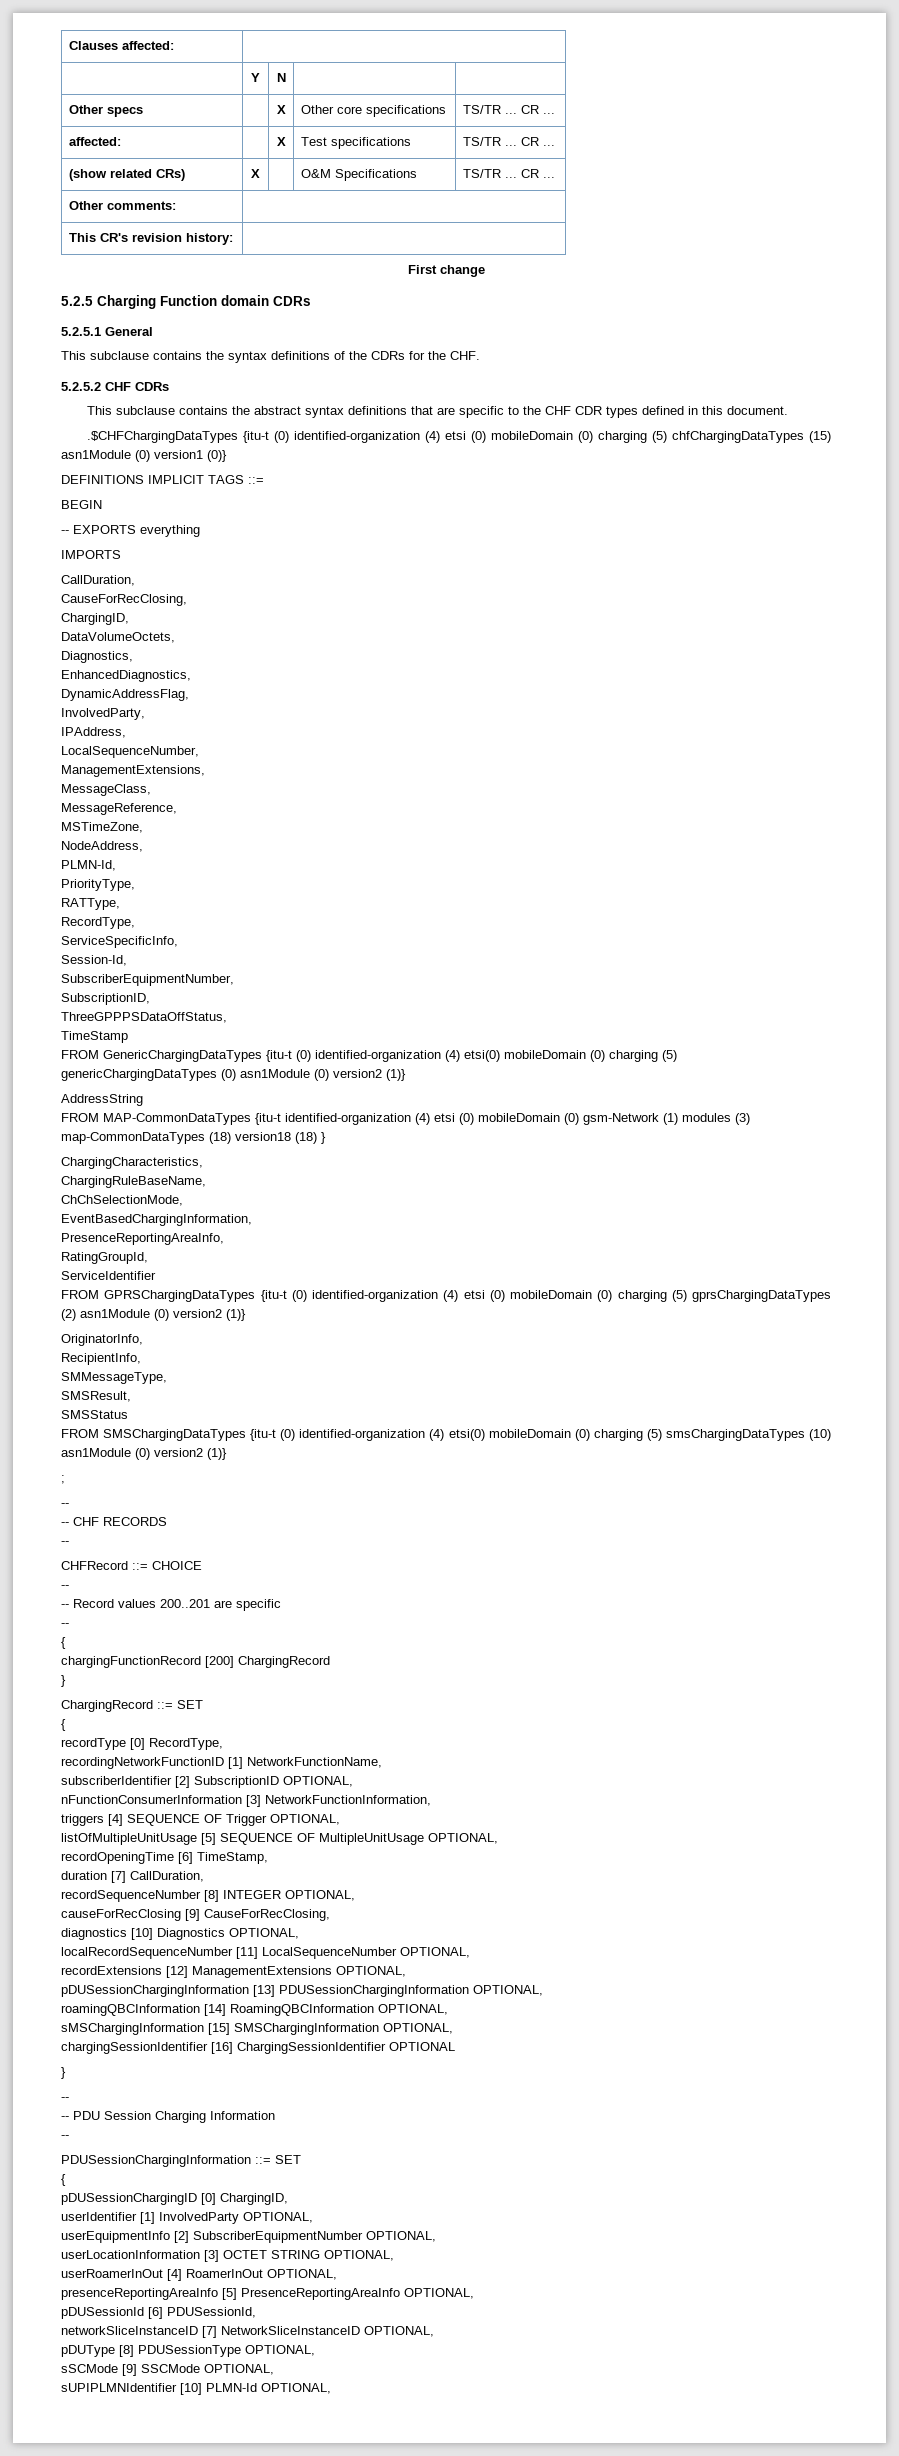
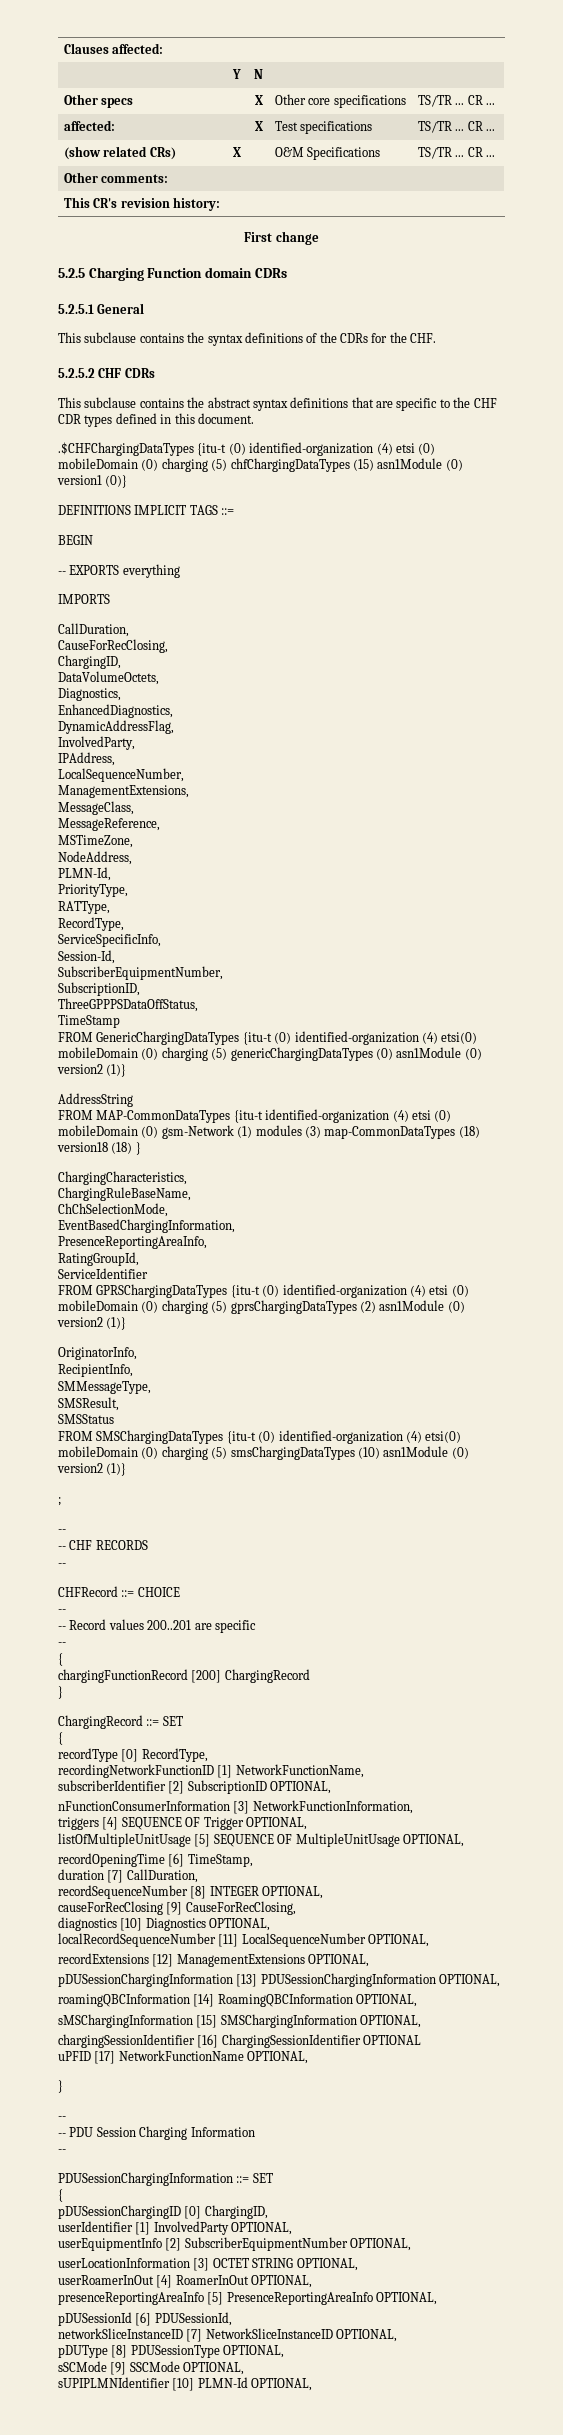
+ uPFID [17] NetworkFunctionName OPTIONAL,

